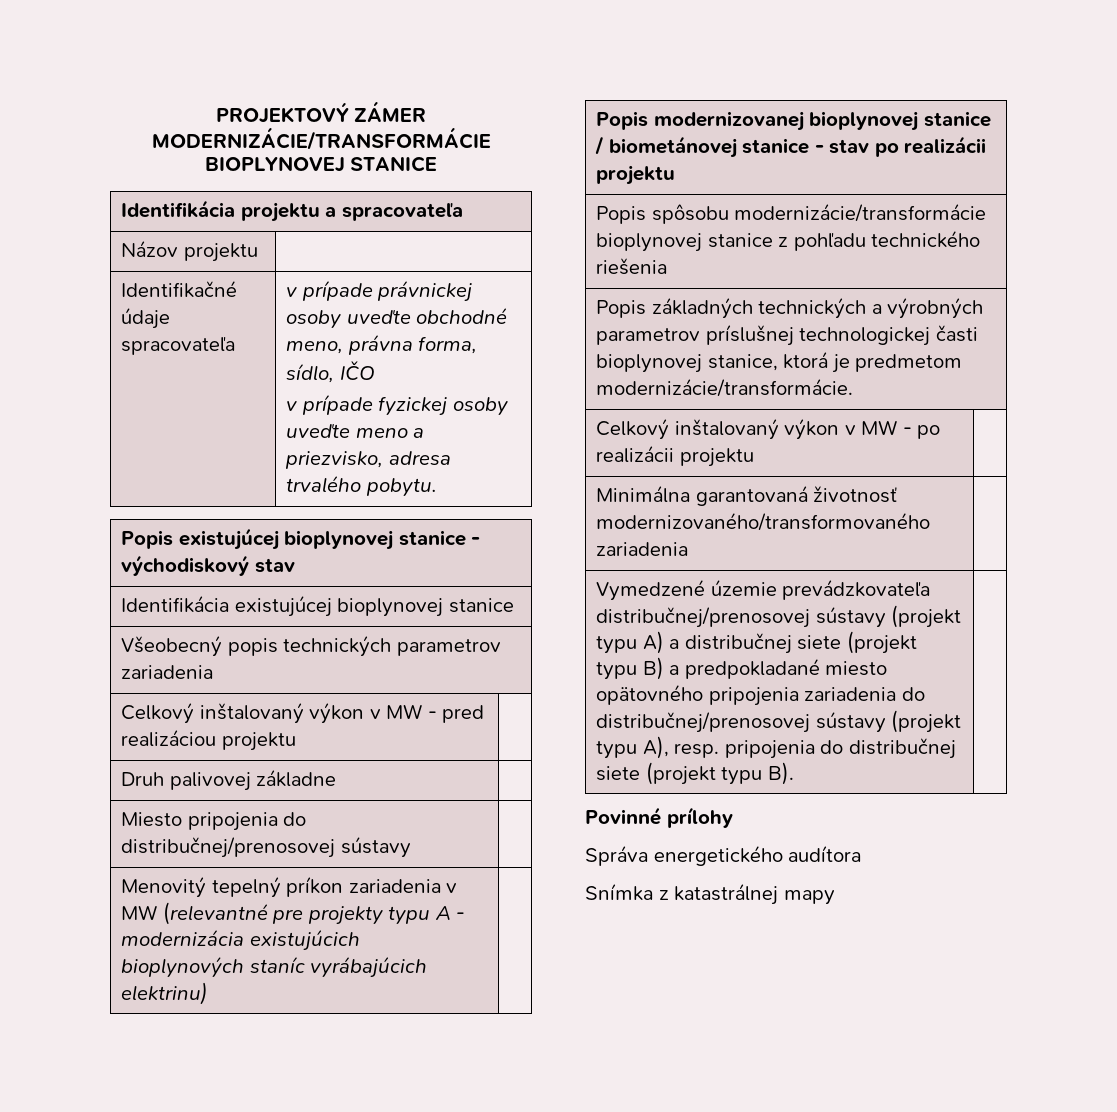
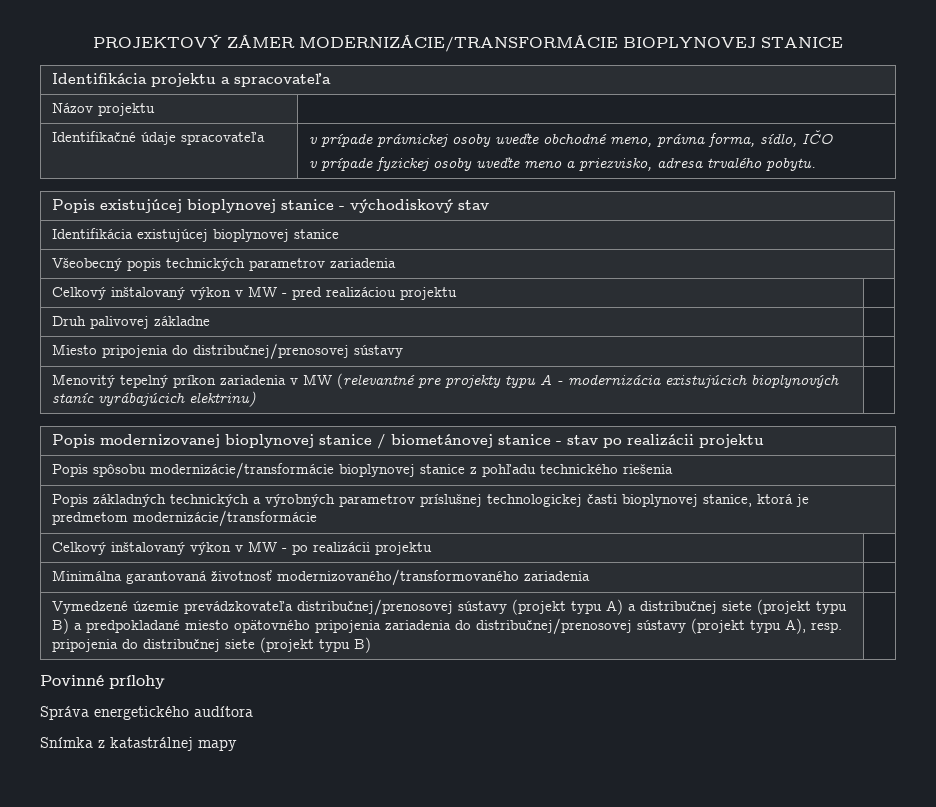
- Popis základných technických a výrobných parametrov príslušnej technologickej časti bioplynovej stanice, ktorá je predmetom modernizácie/transformácie.
+ Popis základných technických a výrobných parametrov príslušnej technologickej časti bioplynovej stanice, ktorá je predmetom modernizácie/transformácie
- Vymedzené územie prevádzkovateľa distribučnej/prenosovej sústavy (projekt typu A) a distribučnej siete (projekt typu B) a predpokladané miesto opätovného pripojenia zariadenia do distribučnej/prenosovej sústavy (projekt typu A), resp. pripojenia do distribučnej siete (projekt typu B). |
+ Vymedzené územie prevádzkovateľa distribučnej/prenosovej sústavy (projekt typu A) a distribučnej siete (projekt typu B) a predpokladané miesto opätovného pripojenia zariadenia do distribučnej/prenosovej sústavy (projekt typu A), resp. pripojenia do distribučnej siete (projekt typu B) |

